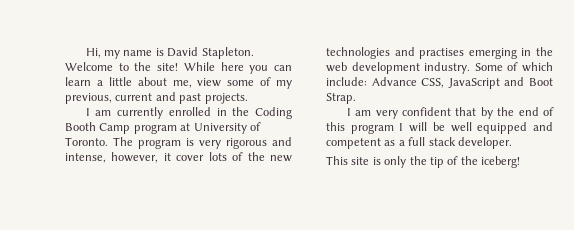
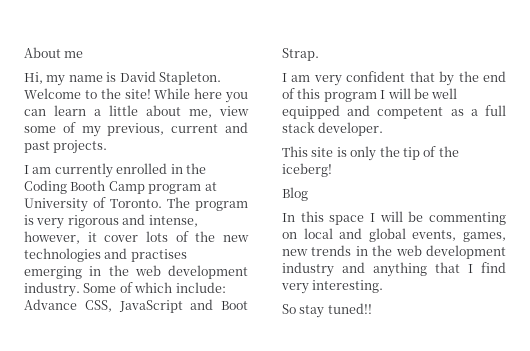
+ About me
+ Blog
+ In this space I will be commenting on local and global events, games, new trends in the web development industry and anything that I find very interesting.
+ So stay tuned!!

